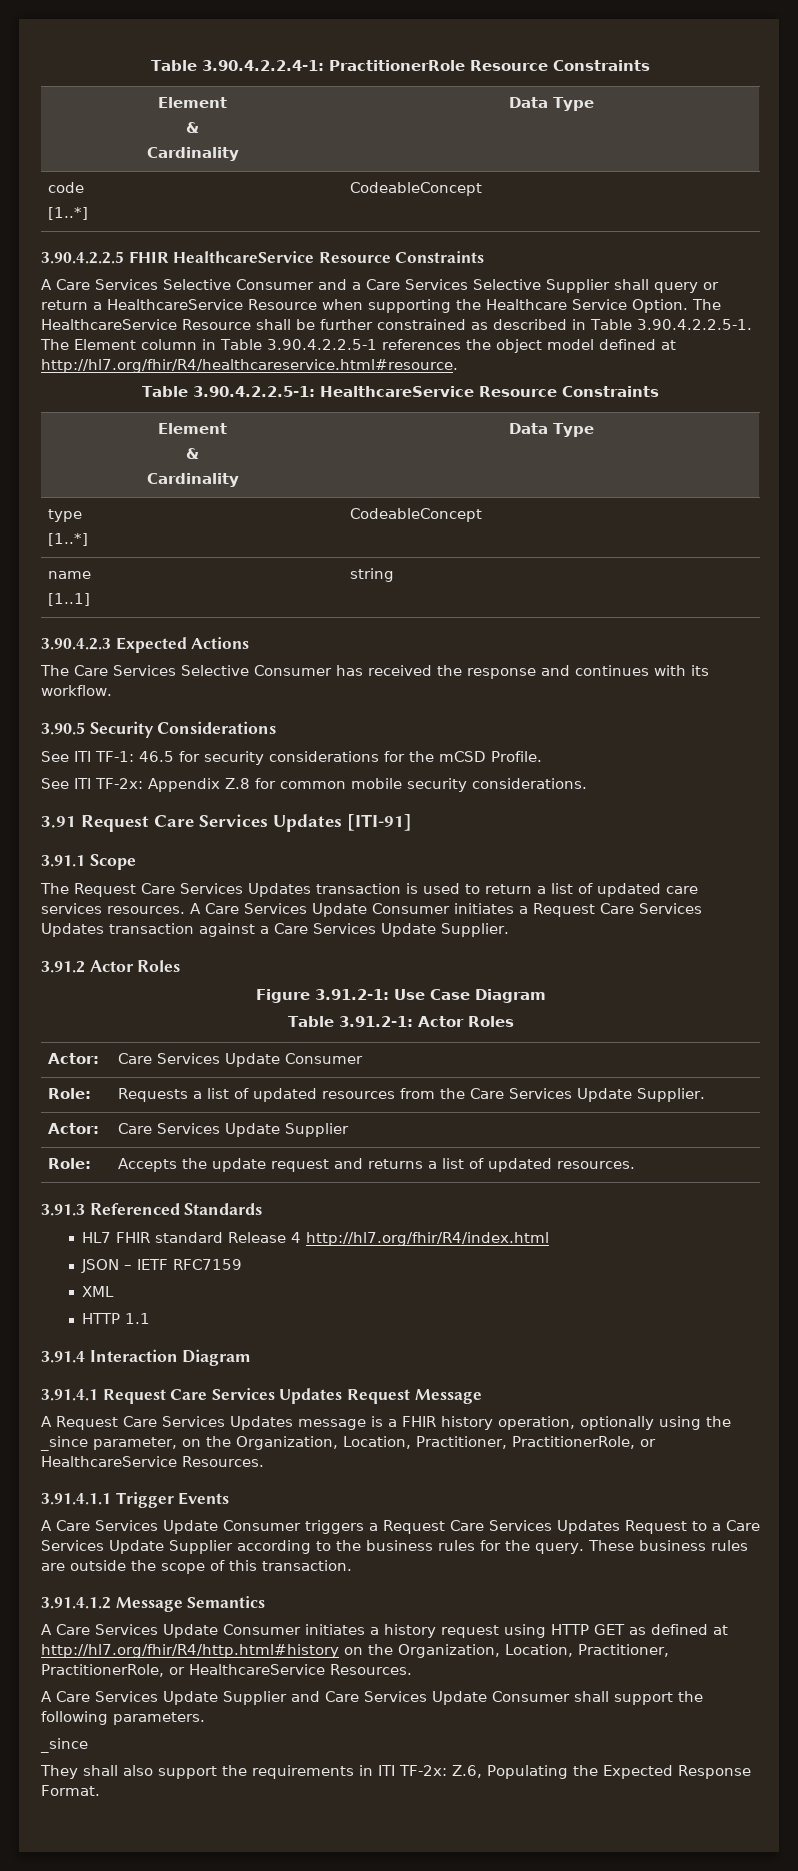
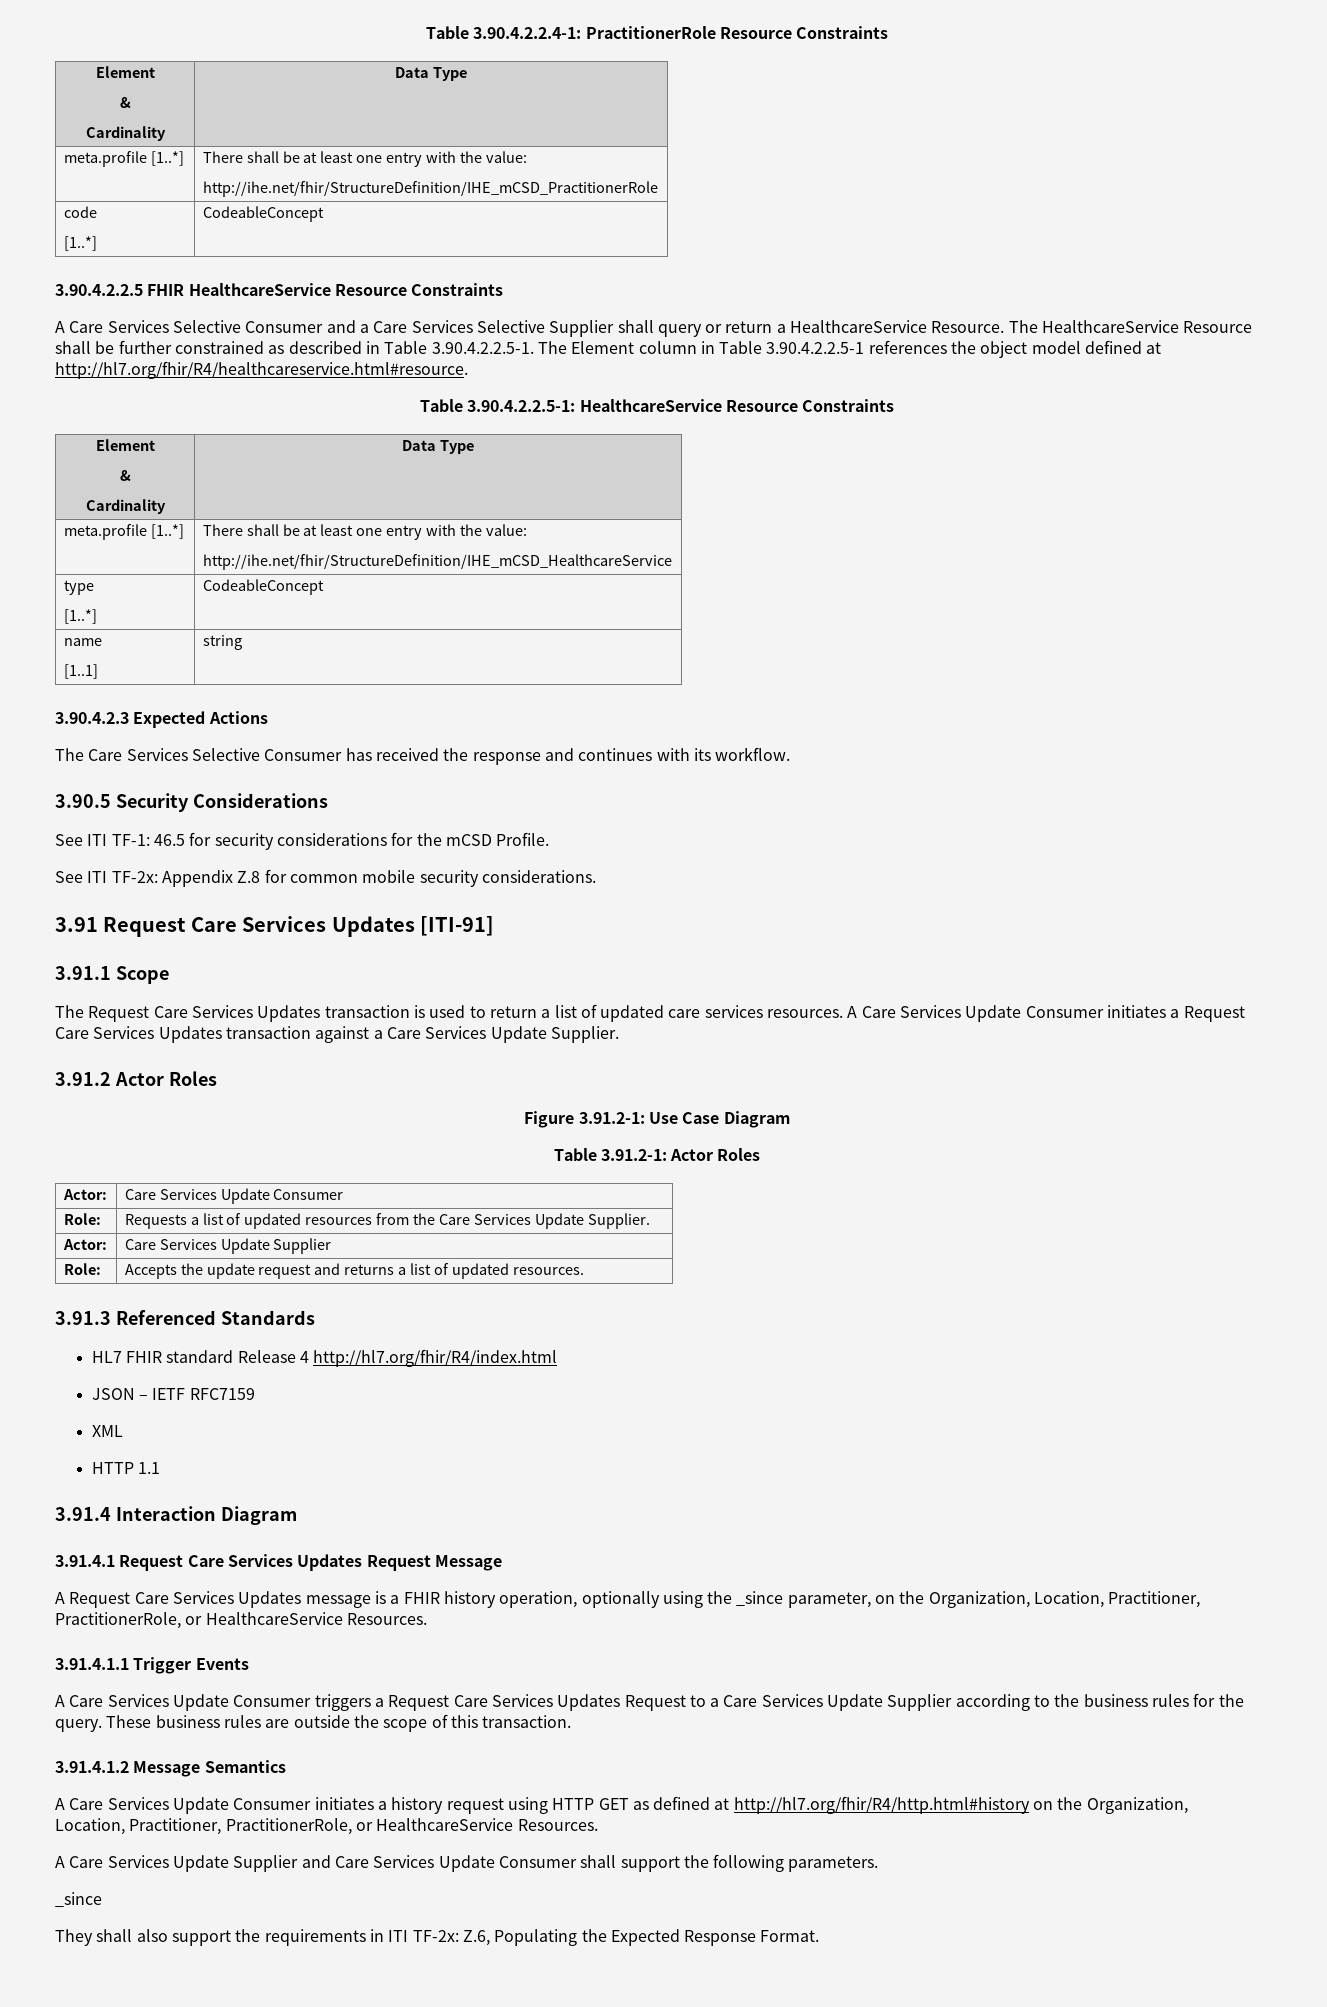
  Table 3.90.4.2.2.4-1: PractitionerRole Resource Constraints
  Element
  &
  Cardinality | Data Type
+ meta.profile [1..*] | There shall be at least one entry with the value:
+ http://ihe.net/fhir/StructureDefinition/IHE_mCSD_PractitionerRole
- A Care Services Selective Consumer and a Care Services Selective Supplier shall query or return a HealthcareService Resource when supporting the Healthcare Service Option.
+ A Care Services Selective Consumer and a Care Services Selective Supplier shall query or return a HealthcareService Resource.
  Table 3.90.4.2.2.5-1: HealthcareService Resource Constraints
  Element
  &
  Cardinality | Data Type
+ meta.profile [1..*] | There shall be at least one entry with the value:
+ http://ihe.net/fhir/StructureDefinition/IHE_mCSD_HealthcareService

